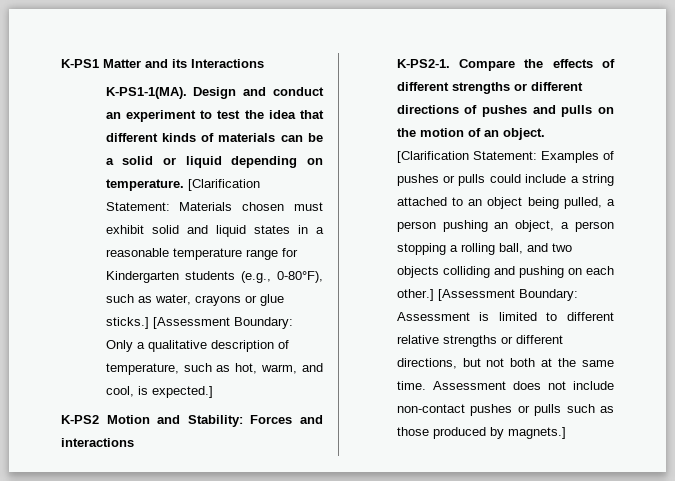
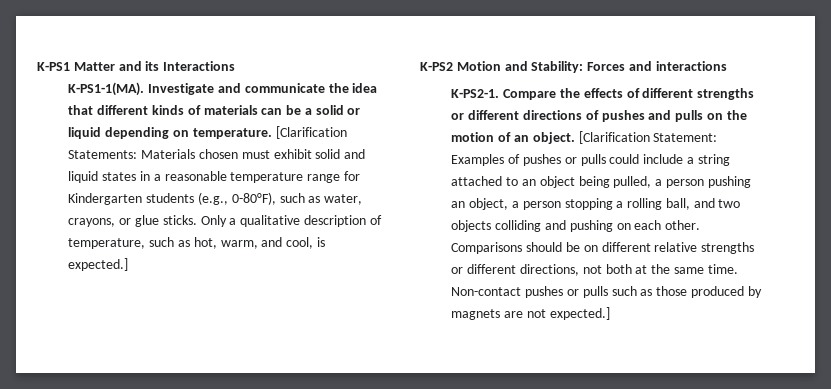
- Design and conduct an experiment to test the idea that different kinds of materials can be a solid or liquid depending on temperature.
+ Investigate and communicate the idea that different kinds of materials can be a solid or liquid depending on temperature.
- [Clarification Statement: Materials chosen must exhibit solid and liquid states in a reasonable temperature range for Kindergarten students (e.g., 0-80°F), such as water, crayons or glue sticks.] [Assessment Boundary: Only a qualitative description of temperature, such as hot, warm, and cool, is expected.]
+ [Clarification Statements: Materials chosen must exhibit solid and liquid states in a reasonable temperature range for Kindergarten students (e.g., 0-80°F), such as water, crayons, or glue sticks. Only a qualitative description of temperature, such as hot, warm, and cool, is expected.]
- [Clarification Statement: Examples of pushes or pulls could include a string attached to an object being pulled, a person pushing an object, a person stopping a rolling ball, and two objects colliding and pushing on each other.] [Assessment Boundary: Assessment is limited to different relative strengths or different directions, but not both at the same time.
+ [Clarification Statement: Examples of pushes or pulls could include a string attached to an object being pulled, a person pushing an object, a person stopping a rolling ball, and two objects colliding and pushing on each other. Comparisons should be on different relative strengths or different directions, not both at the same time.
- Assessment does not include non-contact pushes or pulls such as those produced by magnets.]
+ Non-contact pushes or pulls such as those produced by magnets are not expected.]

